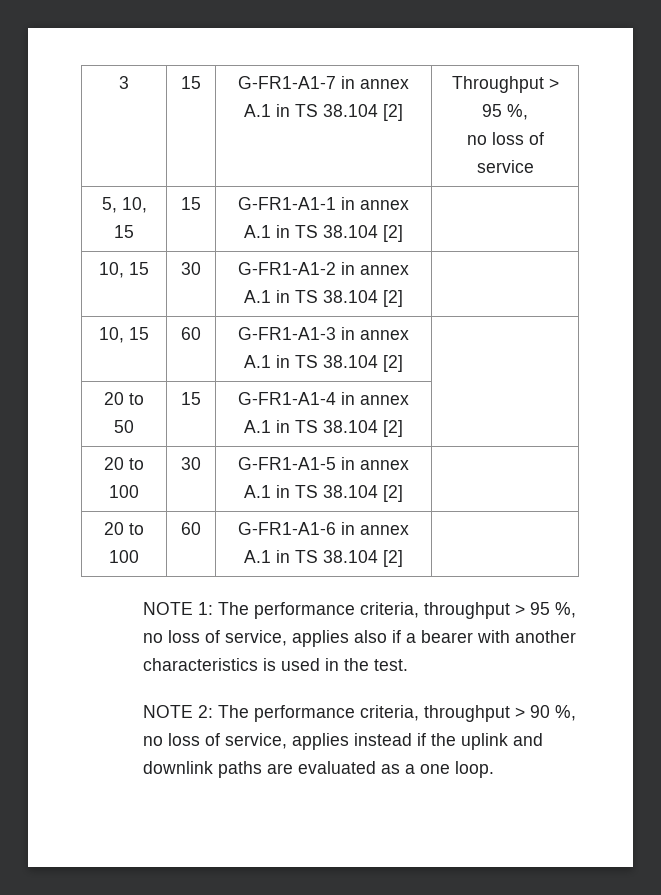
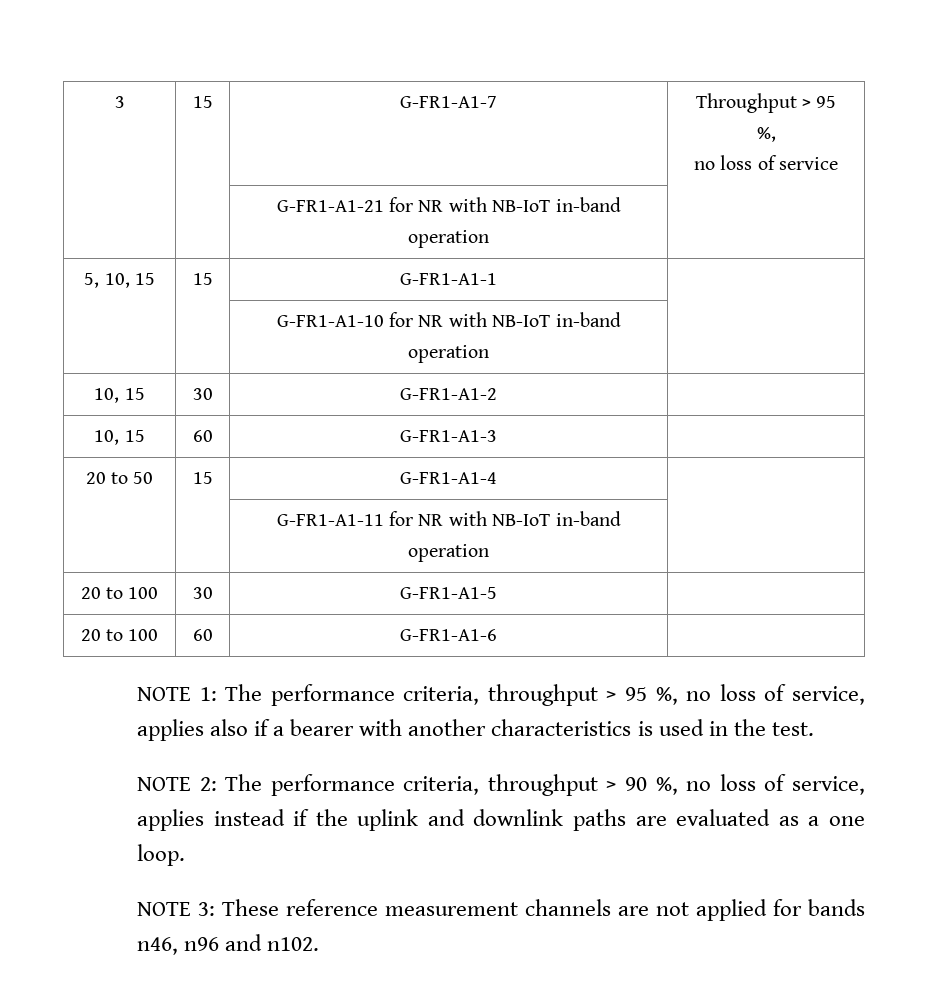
- 3 | 15 | G-FR1-A1-7 in annex A.1 in TS 38.104 [2] | Throughput > 95 %,
+ 3 | 15 | G-FR1-A1-7 | Throughput > 95 %,
+ | | G-FR1-A1-21 for NR with NB-IoT in-band operation |
- 5, 10, 15 | 15 | G-FR1-A1-1 in annex A.1 in TS 38.104 [2] |
- 10, 15 | 30 | G-FR1-A1-2 in annex A.1 in TS 38.104 [2] |
- 10, 15 | 60 | G-FR1-A1-3 in annex A.1 in TS 38.104 [2] |
+ 5, 10, 15 | 15 | G-FR1-A1-1 |
+ | | G-FR1-A1-10 for NR with NB-IoT in-band operation |
+ 10, 15 | 30 | G-FR1-A1-2 |
+ 10, 15 | 60 | G-FR1-A1-3 |
- 20 to 50 | 15 | G-FR1-A1-4 in annex A.1 in TS 38.104 [2] |
+ 20 to 50 | 15 | G-FR1-A1-4 |
+ | | G-FR1-A1-11 for NR with NB-IoT in-band operation |
- 20 to 100 | 30 | G-FR1-A1-5 in annex A.1 in TS 38.104 [2] |
+ 20 to 100 | 30 | G-FR1-A1-5 |
- 20 to 100 | 60 | G-FR1-A1-6 in annex A.1 in TS 38.104 [2] |
+ 20 to 100 | 60 | G-FR1-A1-6 |
+ NOTE 3: These reference measurement channels are not applied for bands n46, n96 and n102.

